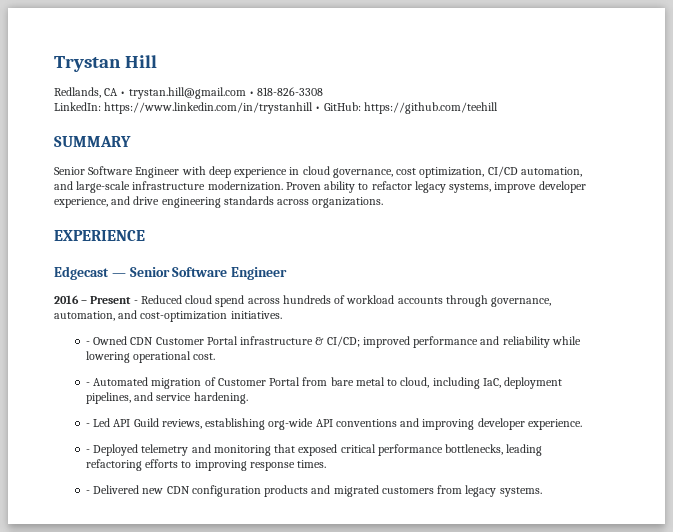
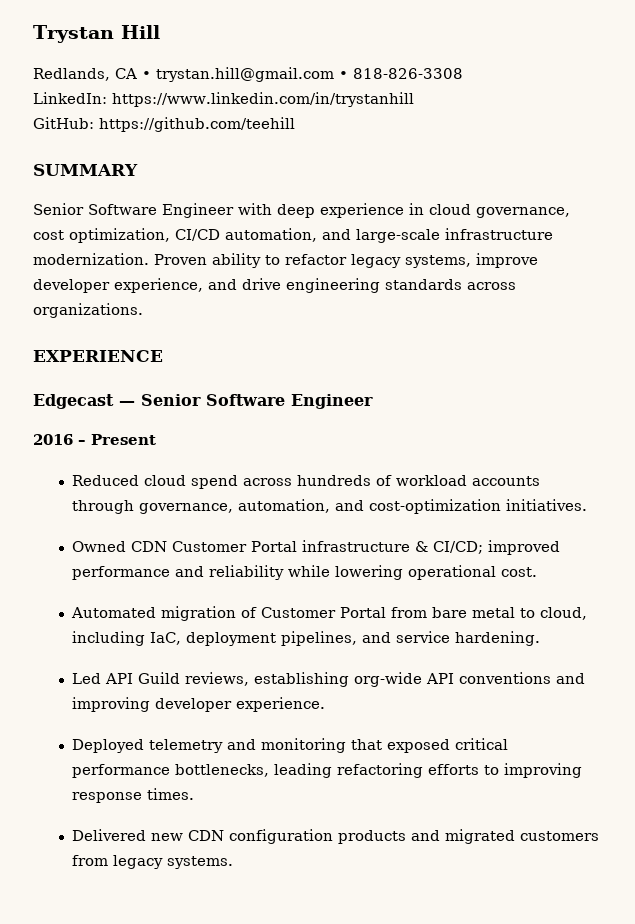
- LinkedIn: https://www.linkedin.com/in/trystanhill • GitHub: https://github.com/teehill
+ LinkedIn: https://www.linkedin.com/in/trystanhill
+ GitHub: https://github.com/teehill
- 2016 – Present - Reduced cloud spend across hundreds of workload accounts through governance, automation, and cost-optimization initiatives.
+ 2016 – Present
+ Reduced cloud spend across hundreds of workload accounts through governance, automation, and cost-optimization initiatives.
- - Owned CDN Customer Portal infrastructure & CI/CD; improved performance and reliability while lowering operational cost.
+ Owned CDN Customer Portal infrastructure & CI/CD; improved performance and reliability while lowering operational cost.
- - Automated migration of Customer Portal from bare metal to cloud, including IaC, deployment pipelines, and service hardening.
+ Automated migration of Customer Portal from bare metal to cloud, including IaC, deployment pipelines, and service hardening.
- - Led API Guild reviews, establishing org-wide API conventions and improving developer experience.
+ Led API Guild reviews, establishing org-wide API conventions and improving developer experience.
- - Deployed telemetry and monitoring that exposed critical performance bottlenecks, leading refactoring efforts to improving response times.
+ Deployed telemetry and monitoring that exposed critical performance bottlenecks, leading refactoring efforts to improving response times.
- - Delivered new CDN configuration products and migrated customers from legacy systems.
+ Delivered new CDN configuration products and migrated customers from legacy systems.

